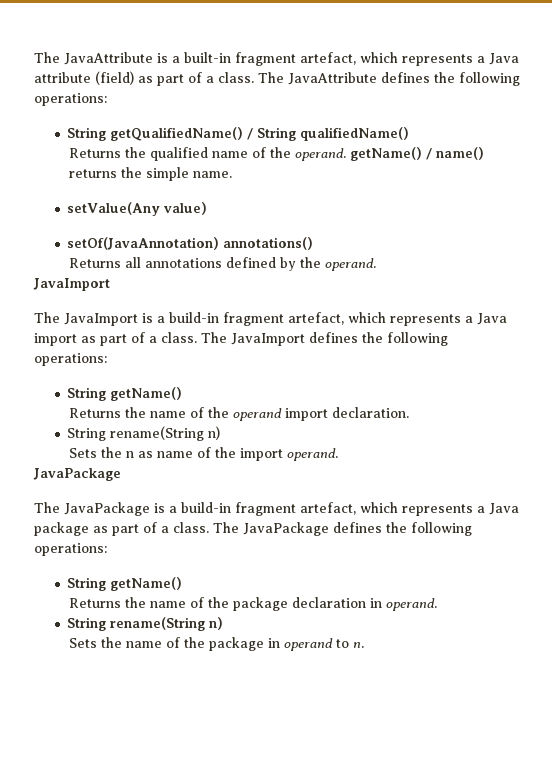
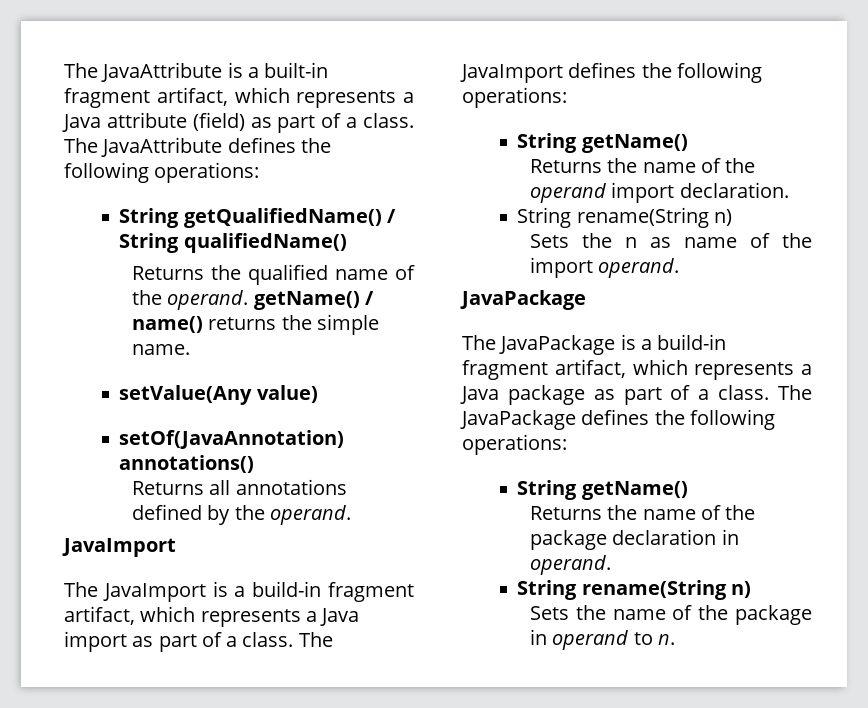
- The JavaAttribute is a built-in fragment artefact, which represents a Java attribute (field) as part of a class.
+ The JavaAttribute is a built-in fragment artifact, which represents a Java attribute (field) as part of a class.
- The JavaImport is a build-in fragment artefact, which represents a Java import as part of a class.
+ The JavaImport is a build-in fragment artifact, which represents a Java import as part of a class.
- The JavaPackage is a build-in fragment artefact, which represents a Java package as part of a class.
+ The JavaPackage is a build-in fragment artifact, which represents a Java package as part of a class.

